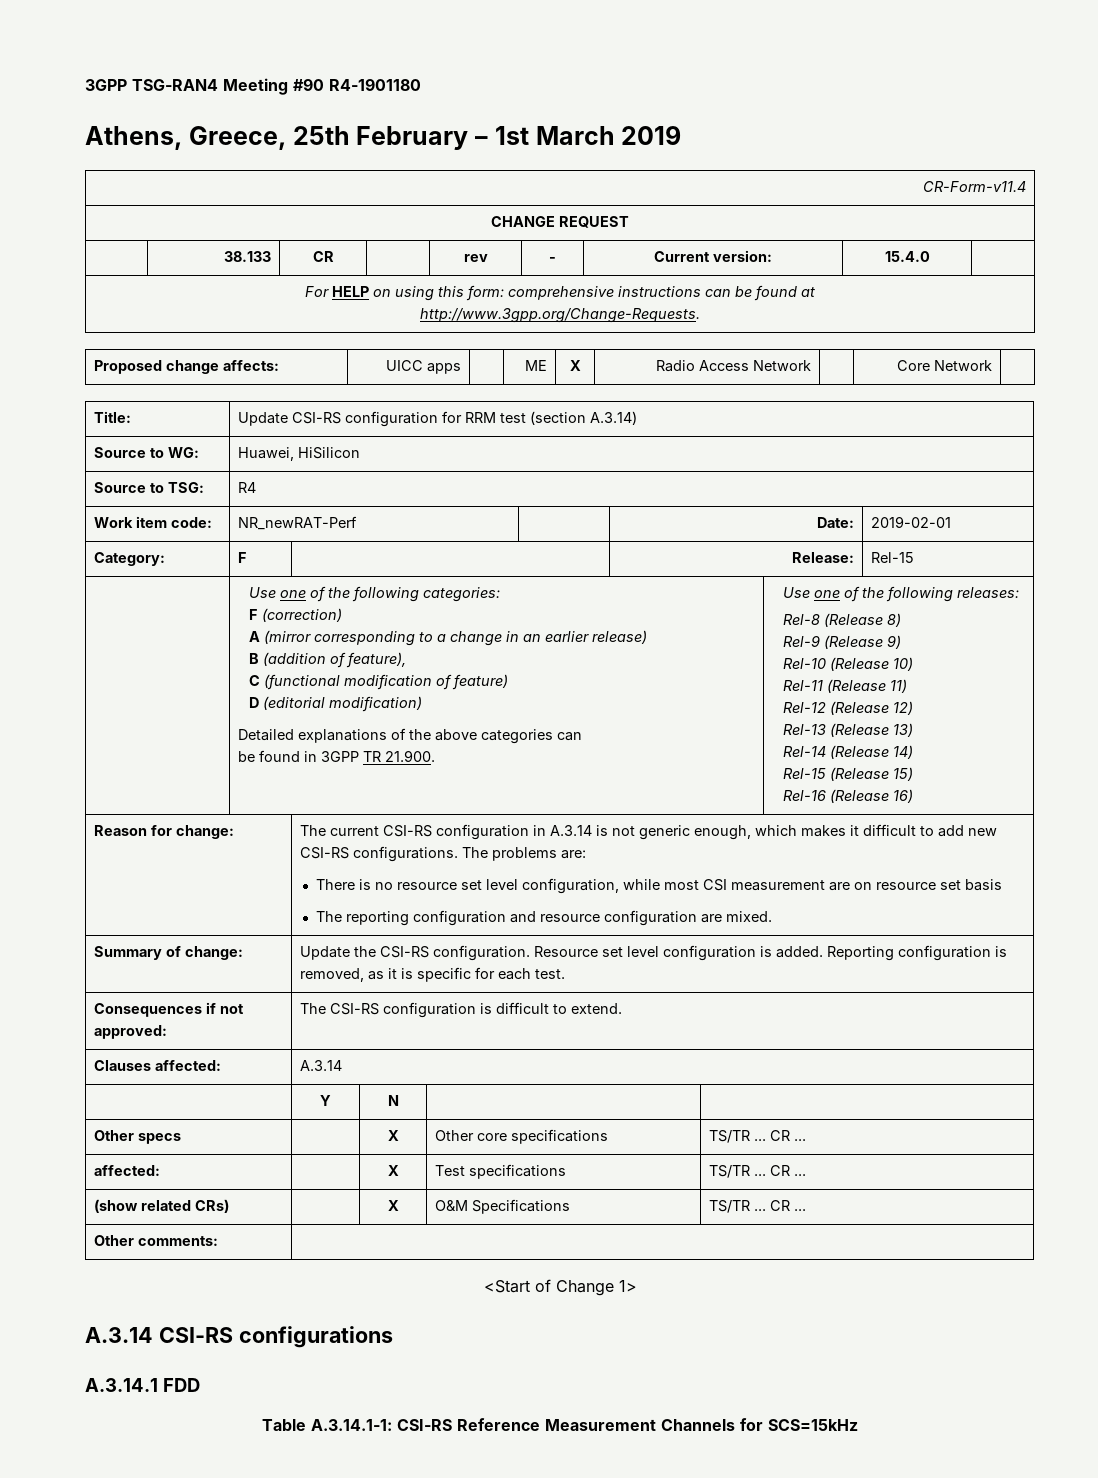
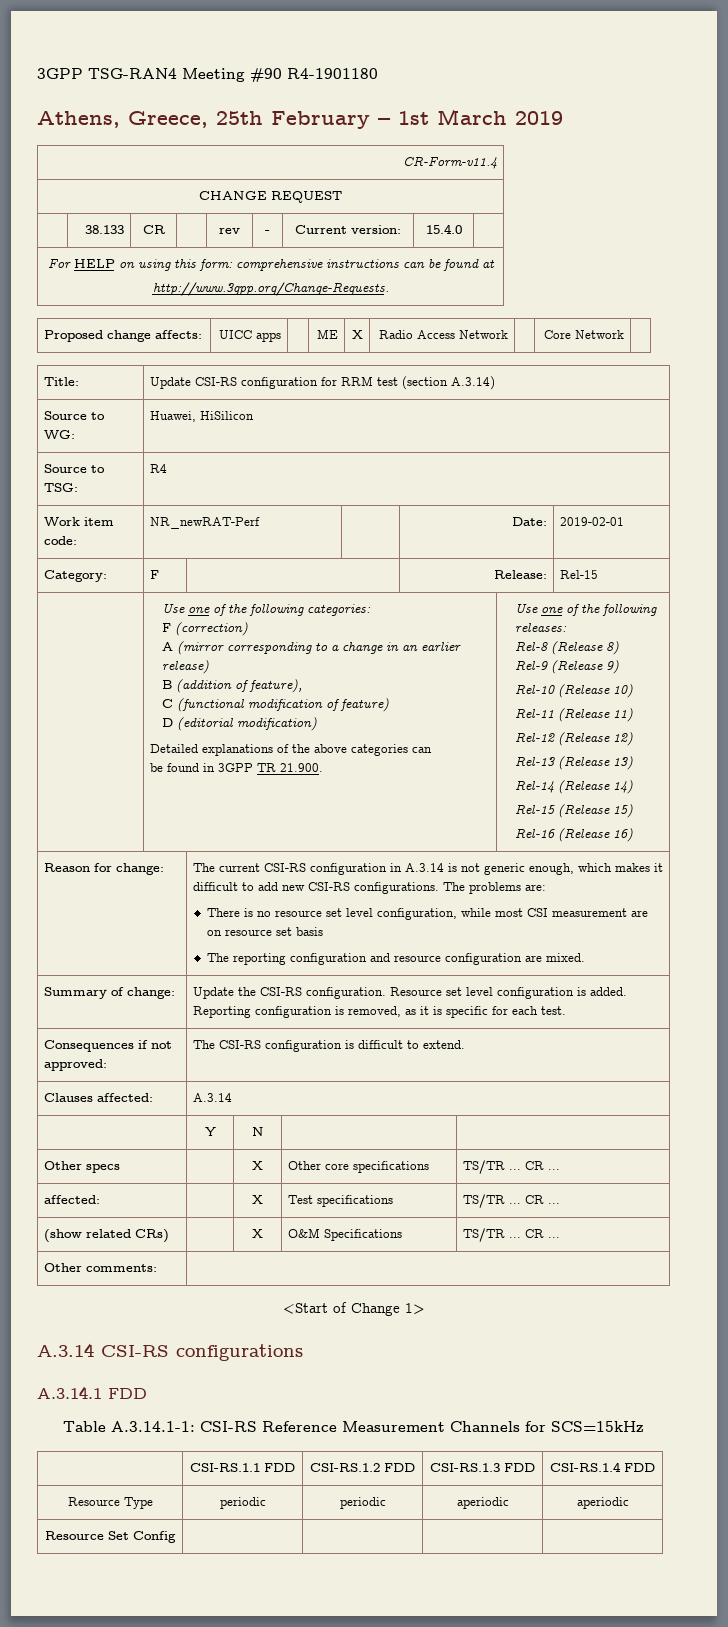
+ | CSI-RS.1.1 FDD | CSI-RS.1.2 FDD | CSI-RS.1.3 FDD | CSI-RS.1.4 FDD
+ Resource Type | periodic | periodic | aperiodic | aperiodic
+ Resource Set Config | | | |

